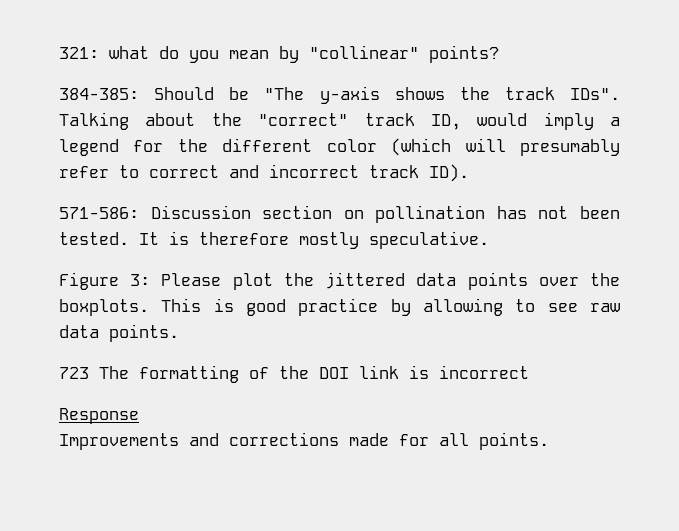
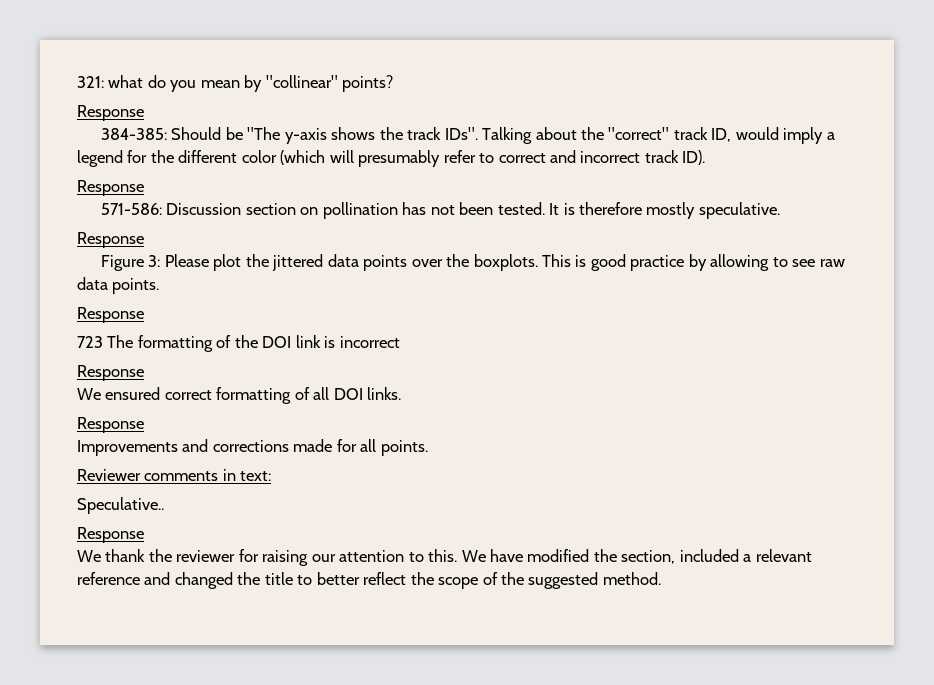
  321: what do you mean by "collinear" points?
+ Response
  Talking about the "correct" track ID, would imply a legend for the different color (which will presumably refer to correct and incorrect track ID).
+ Response
  It is therefore mostly speculative.
+ Response
  This is good practice by allowing to see raw data points.
+ Response
+ We ensured correct formatting of all DOI links.
+ Response
+ Reviewer comments in text:
+ Speculative..
+ Response
+ We thank the reviewer for raising our attention to this. We have modified the section, included a relevant reference and changed the title to better reflect the scope of the suggested method.

